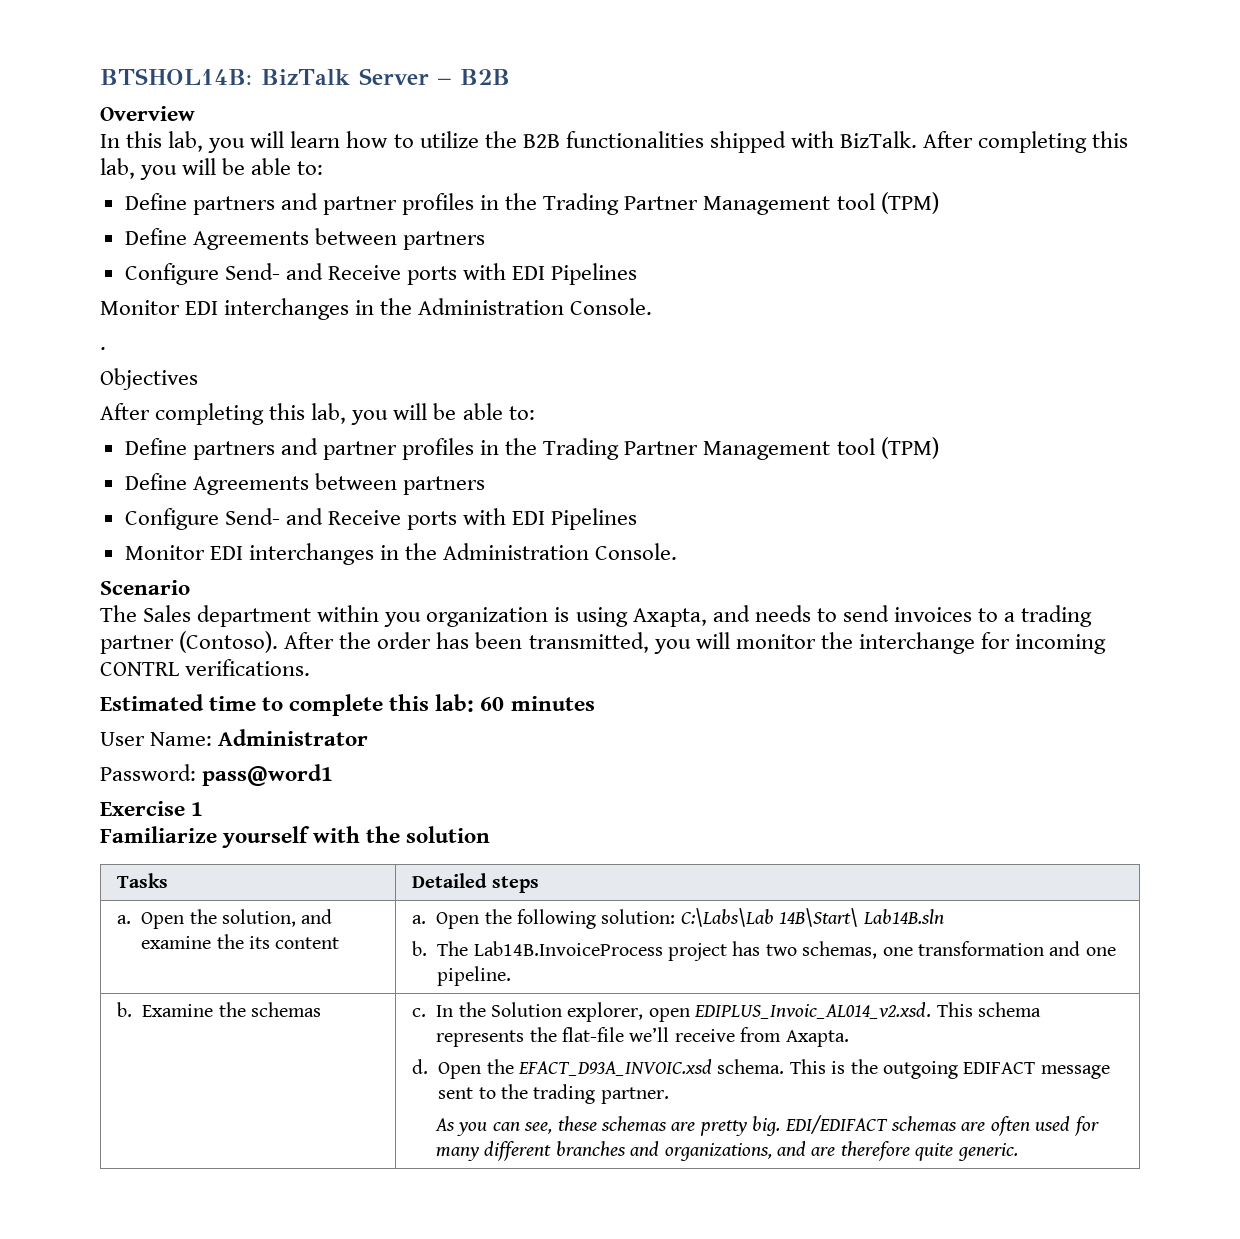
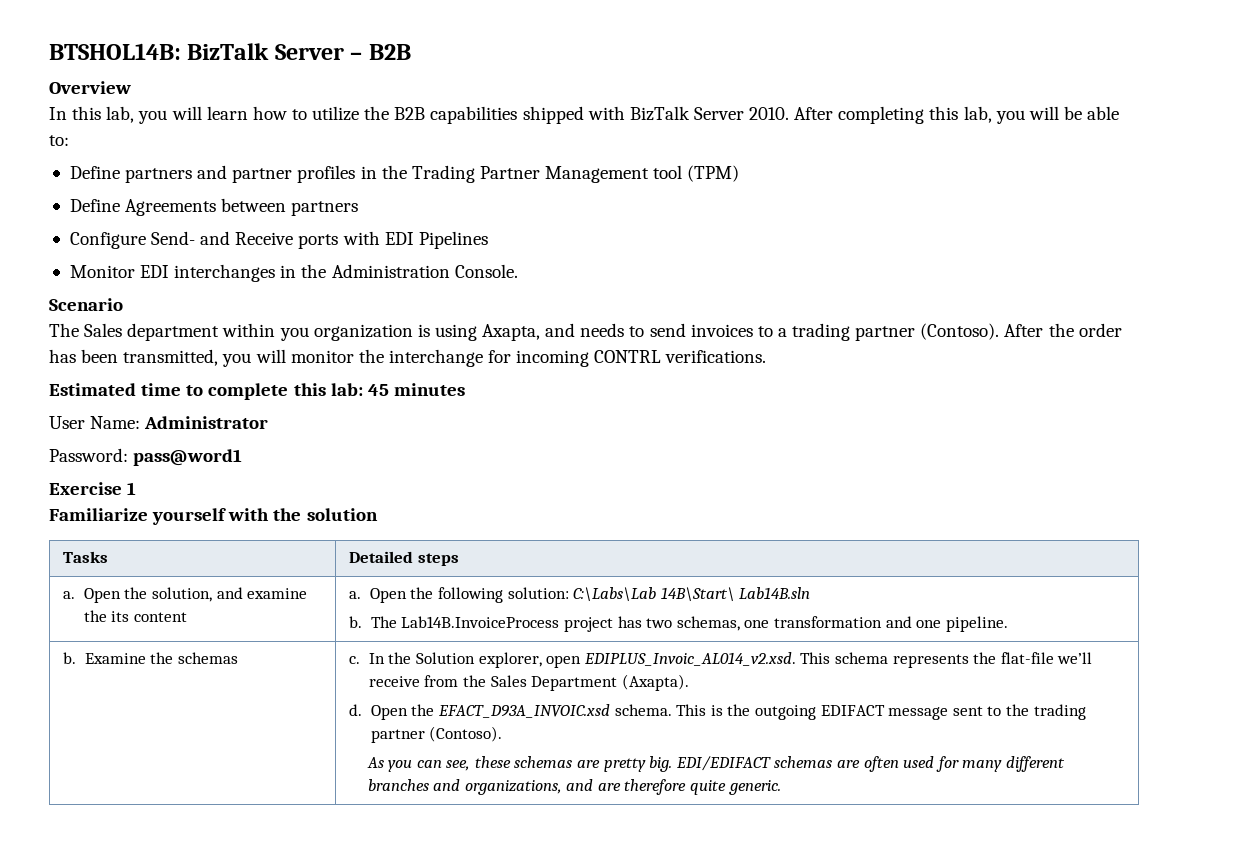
- In this lab, you will learn how to utilize the B2B functionalities shipped with BizTalk. After completing this lab, you will be able to:
- Define partners and partner profiles in the Trading Partner Management tool (TPM)
- Define Agreements between partners
- Configure Send- and Receive ports with EDI Pipelines
- Monitor EDI interchanges in the Administration Console.
- .
- Objectives
- After completing this lab, you will be able to:
+ In this lab, you will learn how to utilize the B2B capabilities shipped with BizTalk Server 2010. After completing this lab, you will be able to:
- Estimated time to complete this lab: 60 minutes
+ Estimated time to complete this lab: 45 minutes
- In the Solution explorer, open EDIPLUS_Invoic_AL014_v2.xsd. This schema represents the flat-file we’ll receive from Axapta.
+ In the Solution explorer, open EDIPLUS_Invoic_AL014_v2.xsd. This schema represents the flat-file we’ll receive from the Sales Department (Axapta).
- This is the outgoing EDIFACT message sent to the trading partner.
+ This is the outgoing EDIFACT message sent to the trading partner (Contoso).

